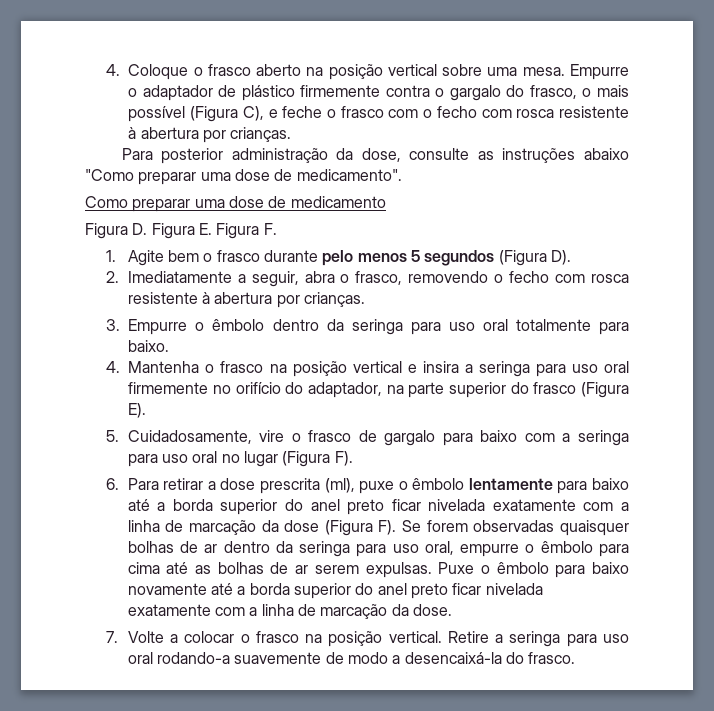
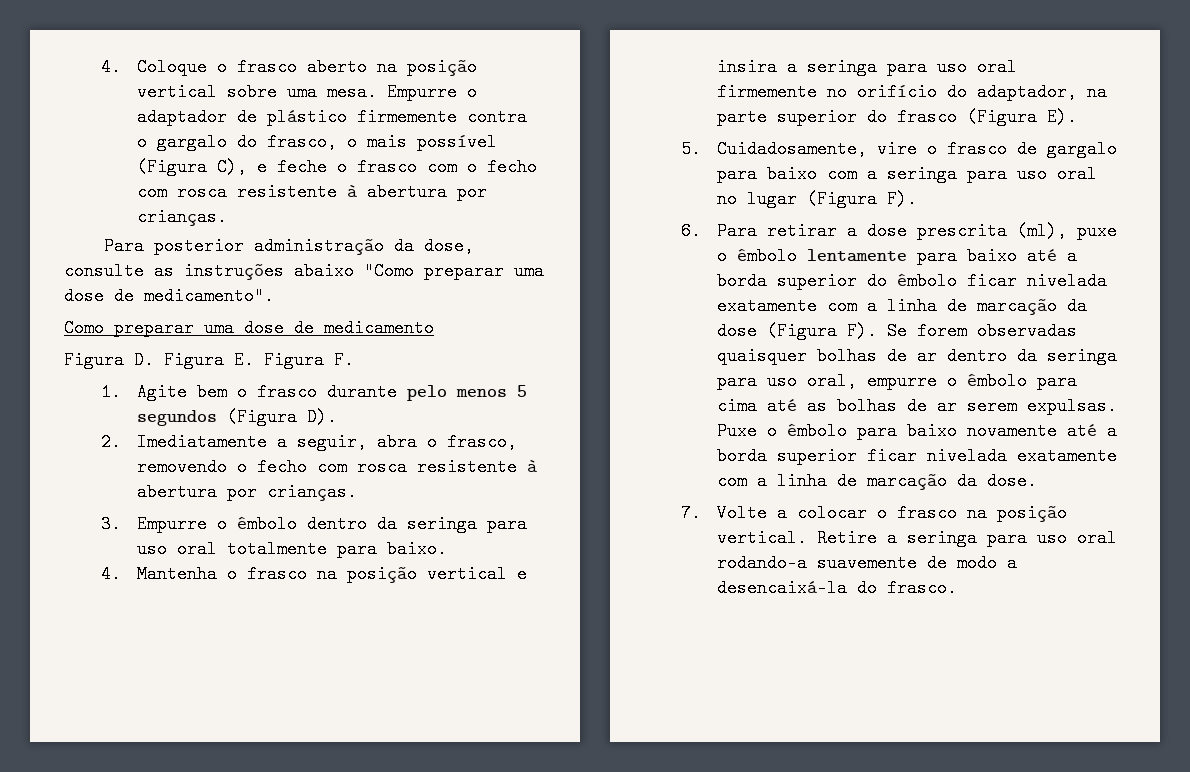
- 6. Para retirar a dose prescrita (ml), puxe o êmbolo lentamente para baixo até a borda superior do anel preto ficar nivelada exatamente com a linha de marcação da dose (Figura F). Se forem observadas quaisquer bolhas de ar dentro da seringa para uso oral, empurre o êmbolo para cima até as bolhas de ar serem expulsas.
+ 6. Para retirar a dose prescrita (ml), puxe o êmbolo lentamente para baixo até a borda superior do êmbolo ficar nivelada exatamente com a linha de marcação da dose (Figura F). Se forem observadas quaisquer bolhas de ar dentro da seringa para uso oral, empurre o êmbolo para cima até as bolhas de ar serem expulsas.
- Puxe o êmbolo para baixo novamente até a borda superior do anel preto ficar nivelada exatamente com a linha de marcação da dose.
+ Puxe o êmbolo para baixo novamente até a borda superior ficar nivelada exatamente com a linha de marcação da dose.

